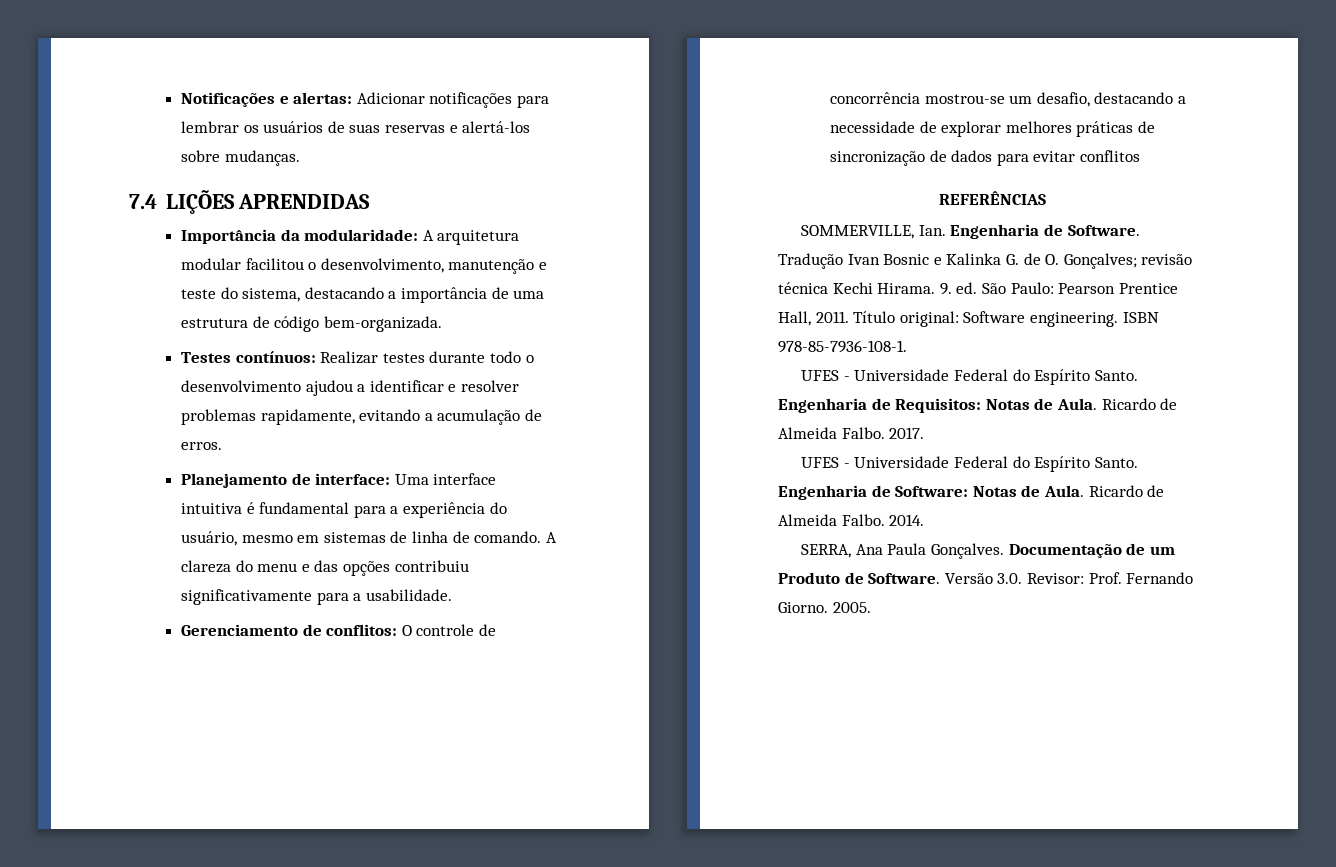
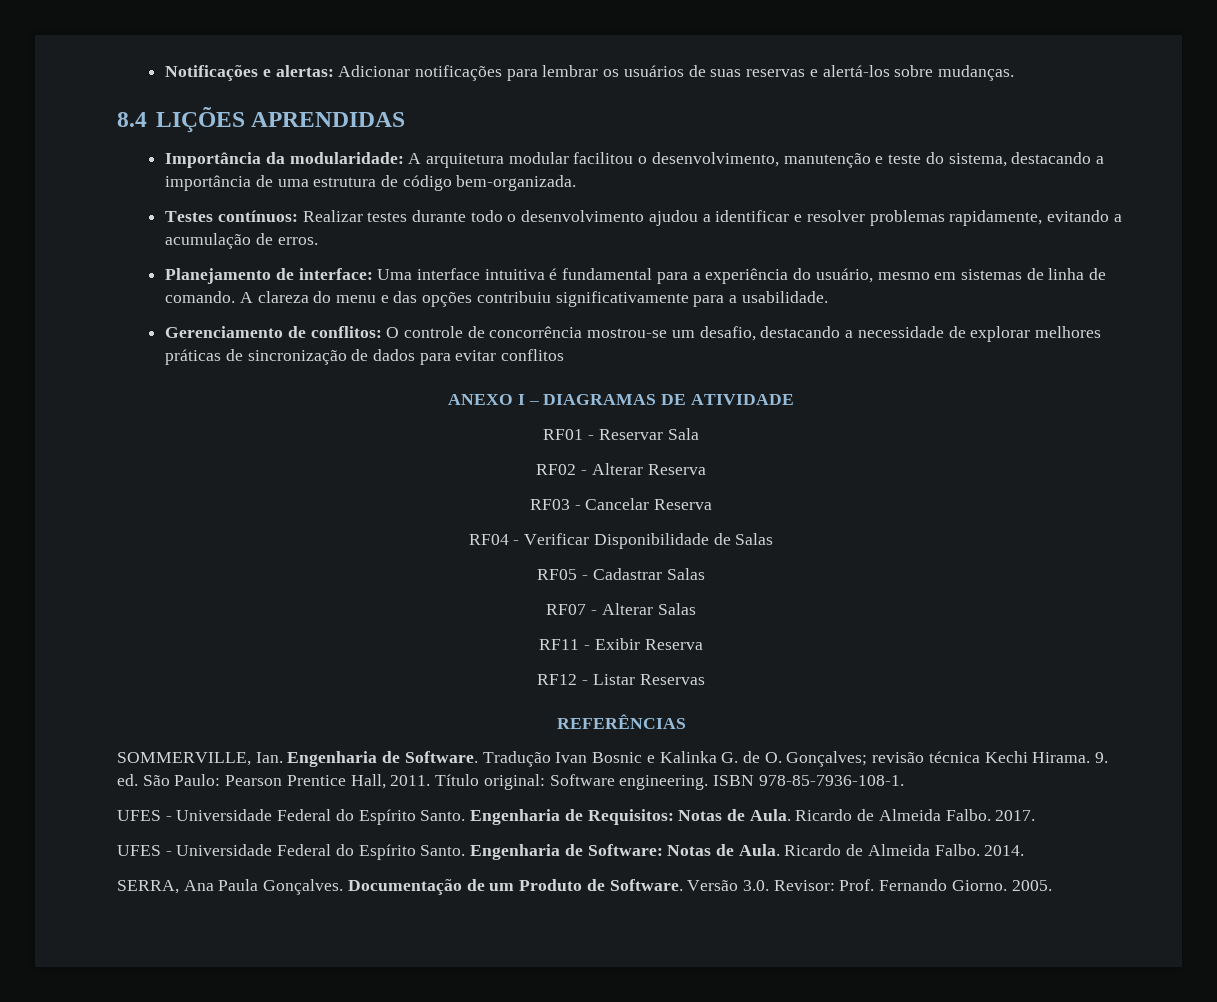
- 7.4 LIÇÕES APRENDIDAS
+ 8.4 LIÇÕES APRENDIDAS
+ ANEXO I – DIAGRAMAS DE ATIVIDADE
+ RF01 - Reservar Sala
+ RF02 - Alterar Reserva
+ RF03 - Cancelar Reserva
+ RF04 - Verificar Disponibilidade de Salas
+ RF05 - Cadastrar Salas
+ RF07 - Alterar Salas
+ RF11 - Exibir Reserva
+ RF12 - Listar Reservas

